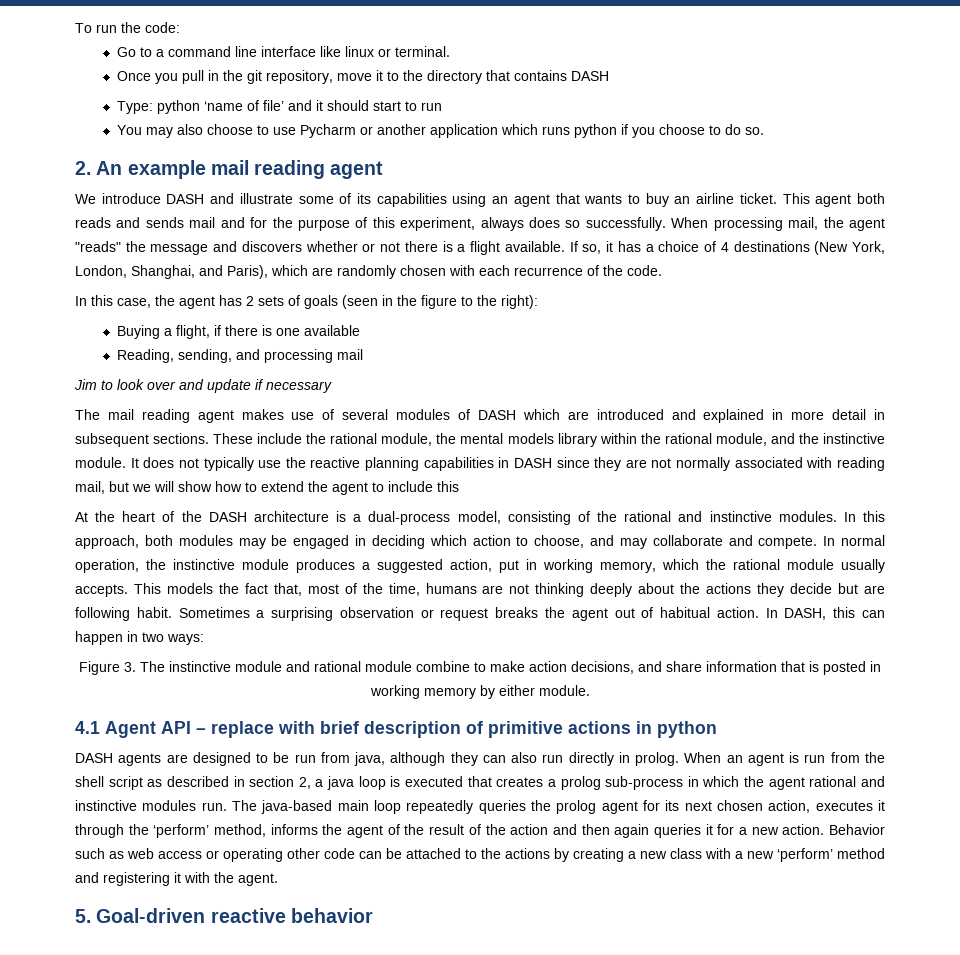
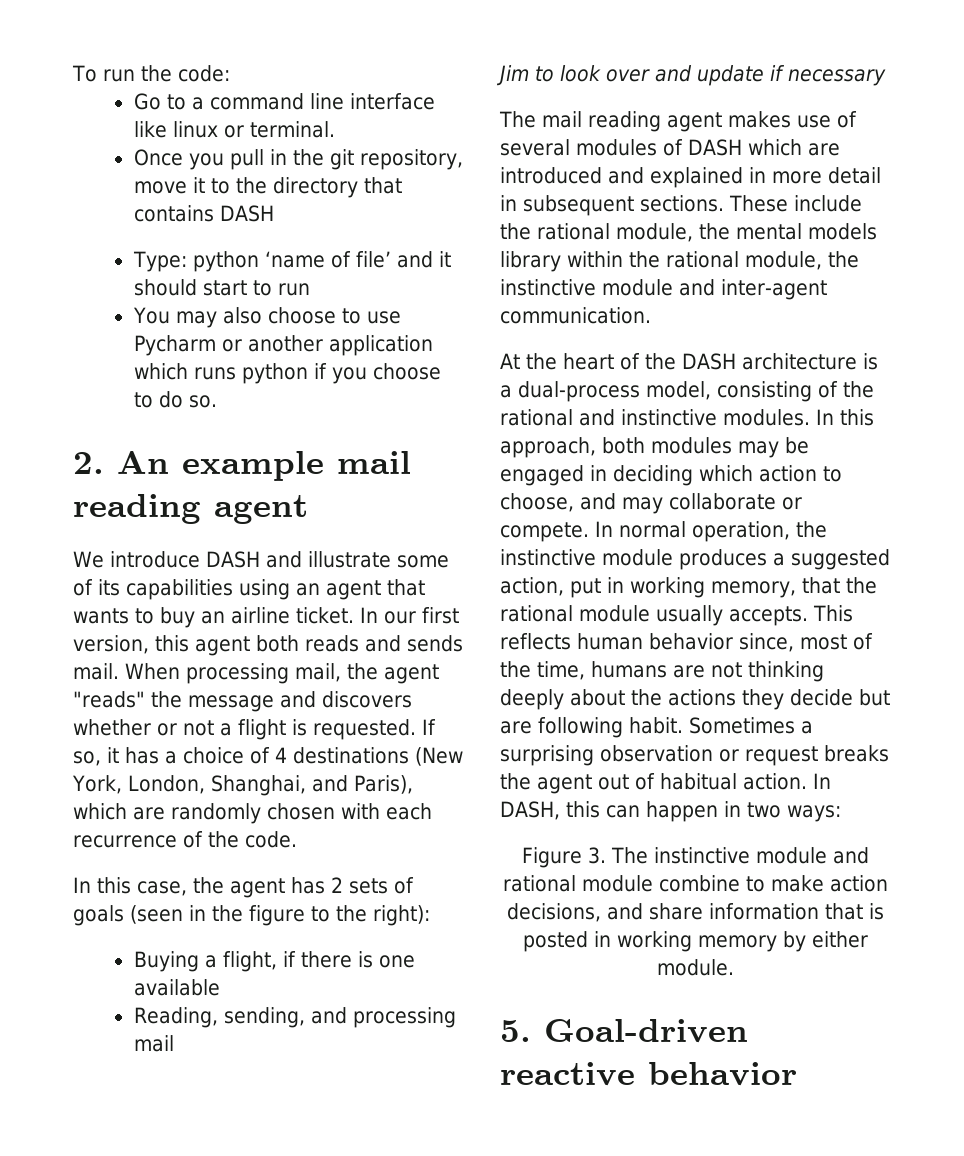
- This agent both reads and sends mail and for the purpose of this experiment, always does so successfully.
+ In our first version, this agent both reads and sends mail.
- When processing mail, the agent "reads" the message and discovers whether or not there is a flight available.
+ When processing mail, the agent "reads" the message and discovers whether or not a flight is requested.
- These include the rational module, the mental models library within the rational module, and the instinctive module. It does not typically use the reactive planning capabilities in DASH since they are not normally associated with reading mail, but we will show how to extend the agent to include this
+ These include the rational module, the mental models library within the rational module, the instinctive module and inter-agent communication.
- In this approach, both modules may be engaged in deciding which action to choose, and may collaborate and compete.
+ In this approach, both modules may be engaged in deciding which action to choose, and may collaborate or compete.
- In normal operation, the instinctive module produces a suggested action, put in working memory, which the rational module usually accepts.
+ In normal operation, the instinctive module produces a suggested action, put in working memory, that the rational module usually accepts.
- This models the fact that, most of the time, humans are not thinking deeply about the actions they decide but are following habit.
+ This reflects human behavior since, most of the time, humans are not thinking deeply about the actions they decide but are following habit.
- 4.1 Agent API – replace with brief description of primitive actions in python
- DASH agents are designed to be run from java, although they can also run directly in prolog. When an agent is run from the shell script as described in section 2, a java loop is executed that creates a prolog sub-process in which the agent rational and instinctive modules run. The java-based main loop repeatedly queries the prolog agent for its next chosen action, executes it through the ‘perform’ method, informs the agent of the result of the action and then again queries it for a new action. Behavior such as web access or operating other code can be attached to the actions by creating a new class with a new ‘perform’ method and registering it with the agent.

